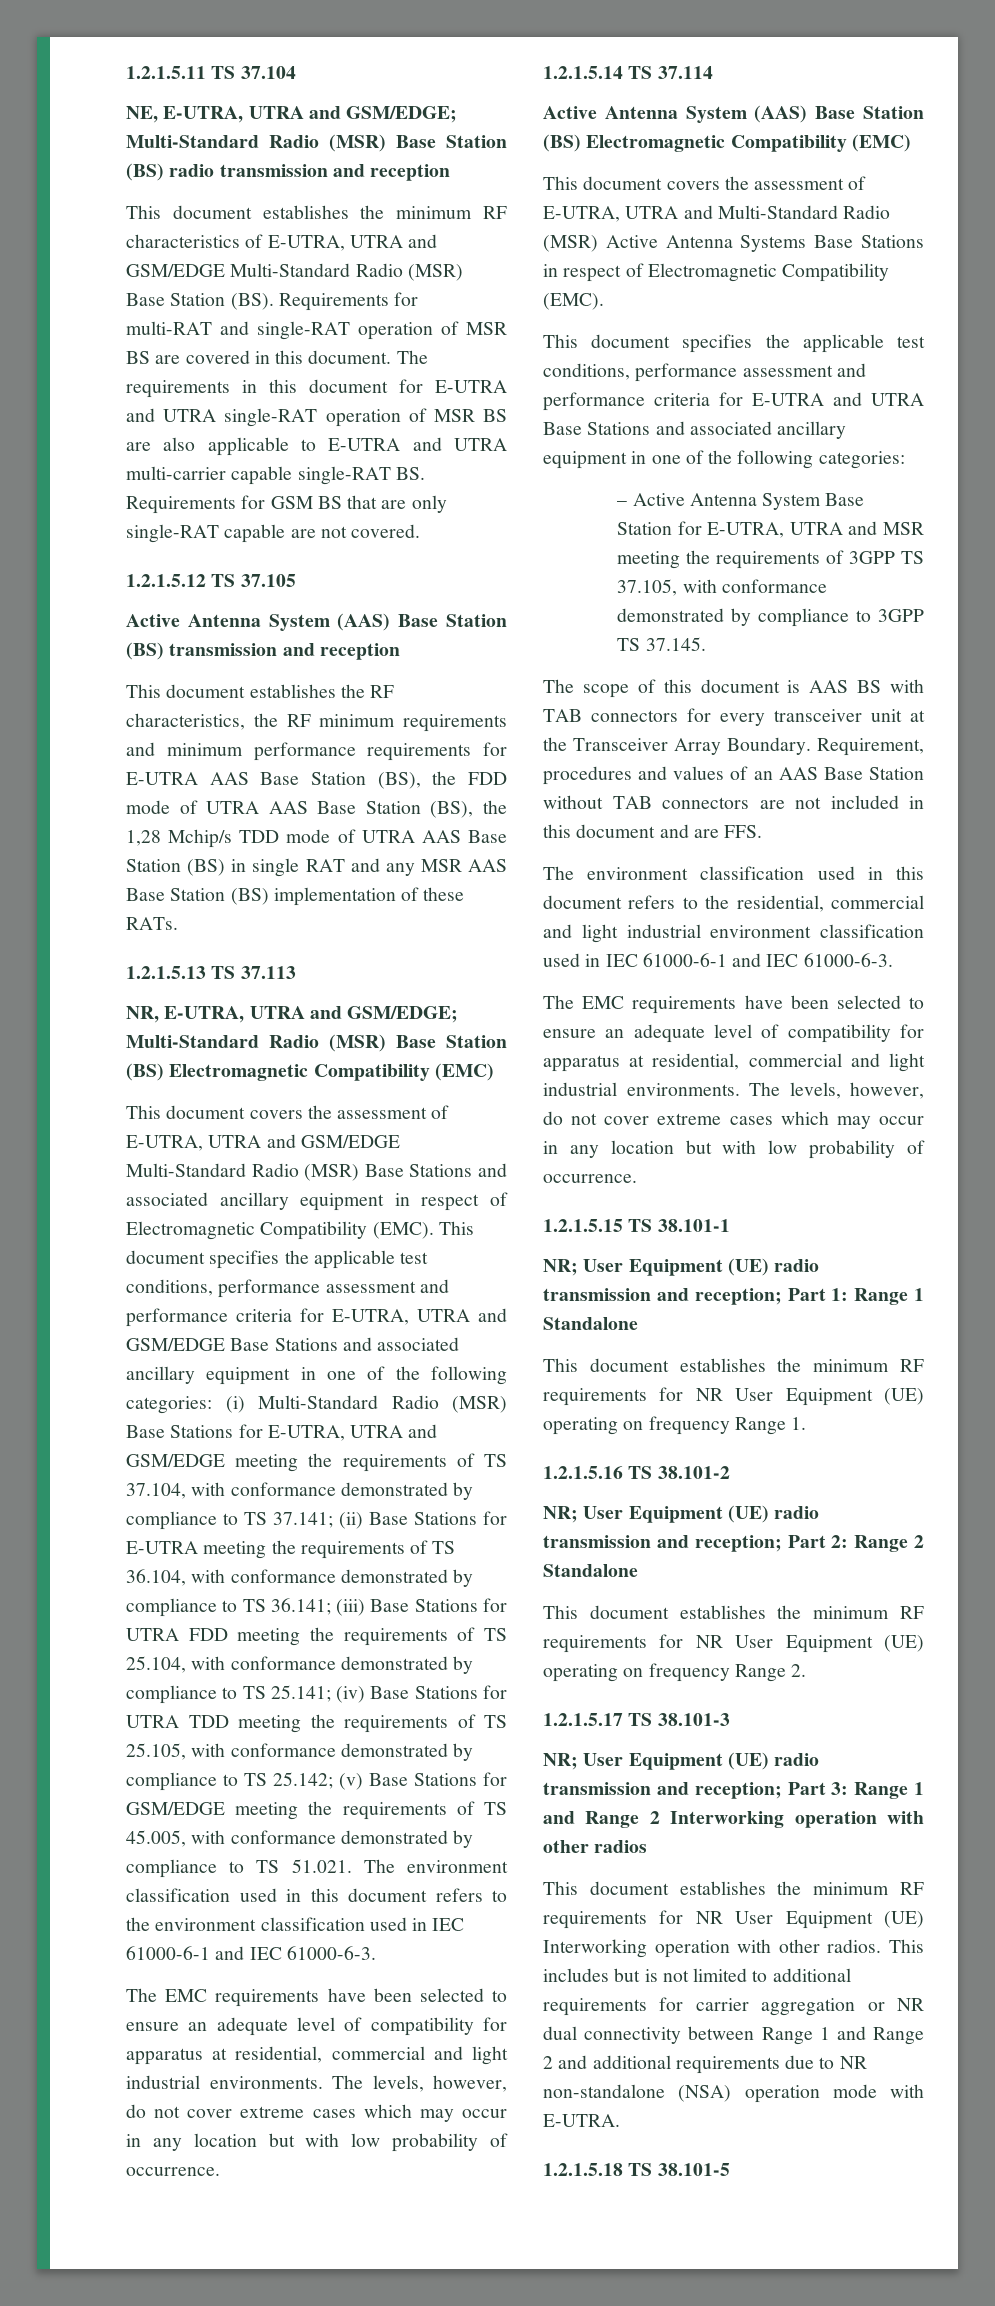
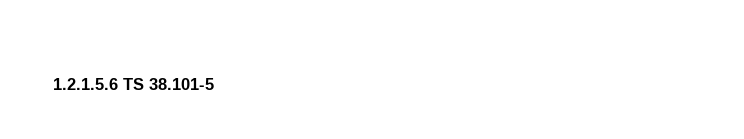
- 1.2.1.5.11 TS 37.104
- NE, E-UTRA, UTRA and GSM/EDGE; Multi-Standard Radio (MSR) Base Station (BS) radio transmission and reception
- This document establishes the minimum RF characteristics of E-UTRA, UTRA and GSM/EDGE Multi-Standard Radio (MSR) Base Station (BS). Requirements for multi-RAT and single-RAT operation of MSR BS are covered in this document. The requirements in this document for E-UTRA and UTRA single-RAT operation of MSR BS are also applicable to E-UTRA and UTRA multi-carrier capable single-RAT BS. Requirements for GSM BS that are only single-RAT capable are not covered.
- 1.2.1.5.12 TS 37.105
- Active Antenna System (AAS) Base Station (BS) transmission and reception
- This document establishes the RF characteristics, the RF minimum requirements and minimum performance requirements for E-UTRA AAS Base Station (BS), the FDD mode of UTRA AAS Base Station (BS), the 1,28 Mchip/s TDD mode of UTRA AAS Base Station (BS) in single RAT and any MSR AAS Base Station (BS) implementation of these RATs.
- 1.2.1.5.13 TS 37.113
- NR, E-UTRA, UTRA and GSM/EDGE; Multi-Standard Radio (MSR) Base Station (BS) Electromagnetic Compatibility (EMC)
- This document covers the assessment of E-UTRA, UTRA and GSM/EDGE Multi-Standard Radio (MSR) Base Stations and associated ancillary equipment in respect of Electromagnetic Compatibility (EMC). This document specifies the applicable test conditions, performance assessment and performance criteria for E-UTRA, UTRA and GSM/EDGE Base Stations and associated ancillary equipment in one of the following categories: (i) Multi-Standard Radio (MSR) Base Stations for E-UTRA, UTRA and GSM/EDGE meeting the requirements of TS 37.104, with conformance demonstrated by compliance to TS 37.141; (ii) Base Stations for E-UTRA meeting the requirements of TS 36.104, with conformance demonstrated by compliance to TS 36.141; (iii) Base Stations for UTRA FDD meeting the requirements of TS 25.104, with conformance demonstrated by compliance to TS 25.141; (iv) Base Stations for UTRA TDD meeting the requirements of TS 25.105, with conformance demonstrated by compliance to TS 25.142; (v) Base Stations for GSM/EDGE meeting the requirements of TS 45.005, with conformance demonstrated by compliance to TS 51.021. The environment classification used in this document refers to the environment classification used in IEC 61000-6-1 and IEC 61000-6-3.
- The EMC requirements have been selected to ensure an adequate level of compatibility for apparatus at residential, commercial and light industrial environments. The levels, however, do not cover extreme cases which may occur in any location but with low probability of occurrence.
- 1.2.1.5.14 TS 37.114
- Active Antenna System (AAS) Base Station (BS) Electromagnetic Compatibility (EMC)
- This document covers the assessment of E-UTRA, UTRA and Multi-Standard Radio (MSR) Active Antenna Systems Base Stations in respect of Electromagnetic Compatibility (EMC).
- This document specifies the applicable test conditions, performance assessment and performance criteria for E-UTRA and UTRA Base Stations and associated ancillary equipment in one of the following categories:
- – Active Antenna System Base Station for E-UTRA, UTRA and MSR meeting the requirements of 3GPP TS 37.105, with conformance demonstrated by compliance to 3GPP TS 37.145.
- The scope of this document is AAS BS with TAB connectors for every transceiver unit at the Transceiver Array Boundary. Requirement, procedures and values of an AAS Base Station without TAB connectors are not included in this document and are FFS.
- The environment classification used in this document refers to the residential, commercial and light industrial environment classification used in IEC 61000-6-1 and IEC 61000-6-3.
- The EMC requirements have been selected to ensure an adequate level of compatibility for apparatus at residential, commercial and light industrial environments. The levels, however, do not cover extreme cases which may occur in any location but with low probability of occurrence.
- 1.2.1.5.15 TS 38.101-1
- NR; User Equipment (UE) radio transmission and reception; Part 1: Range 1 Standalone
- This document establishes the minimum RF requirements for NR User Equipment (UE) operating on frequency Range 1.
- 1.2.1.5.16 TS 38.101-2
- NR; User Equipment (UE) radio transmission and reception; Part 2: Range 2 Standalone
- This document establishes the minimum RF requirements for NR User Equipment (UE) operating on frequency Range 2.
- 1.2.1.5.17 TS 38.101-3
- NR; User Equipment (UE) radio transmission and reception; Part 3: Range 1 and Range 2 Interworking operation with other radios
- This document establishes the minimum RF requirements for NR User Equipment (UE) Interworking operation with other radios. This includes but is not limited to additional requirements for carrier aggregation or NR dual connectivity between Range 1 and Range 2 and additional requirements due to NR non-standalone (NSA) operation mode with E-UTRA.
- 1.2.1.5.18 TS 38.101-5
+ 1.2.1.5.6 TS 38.101-5

